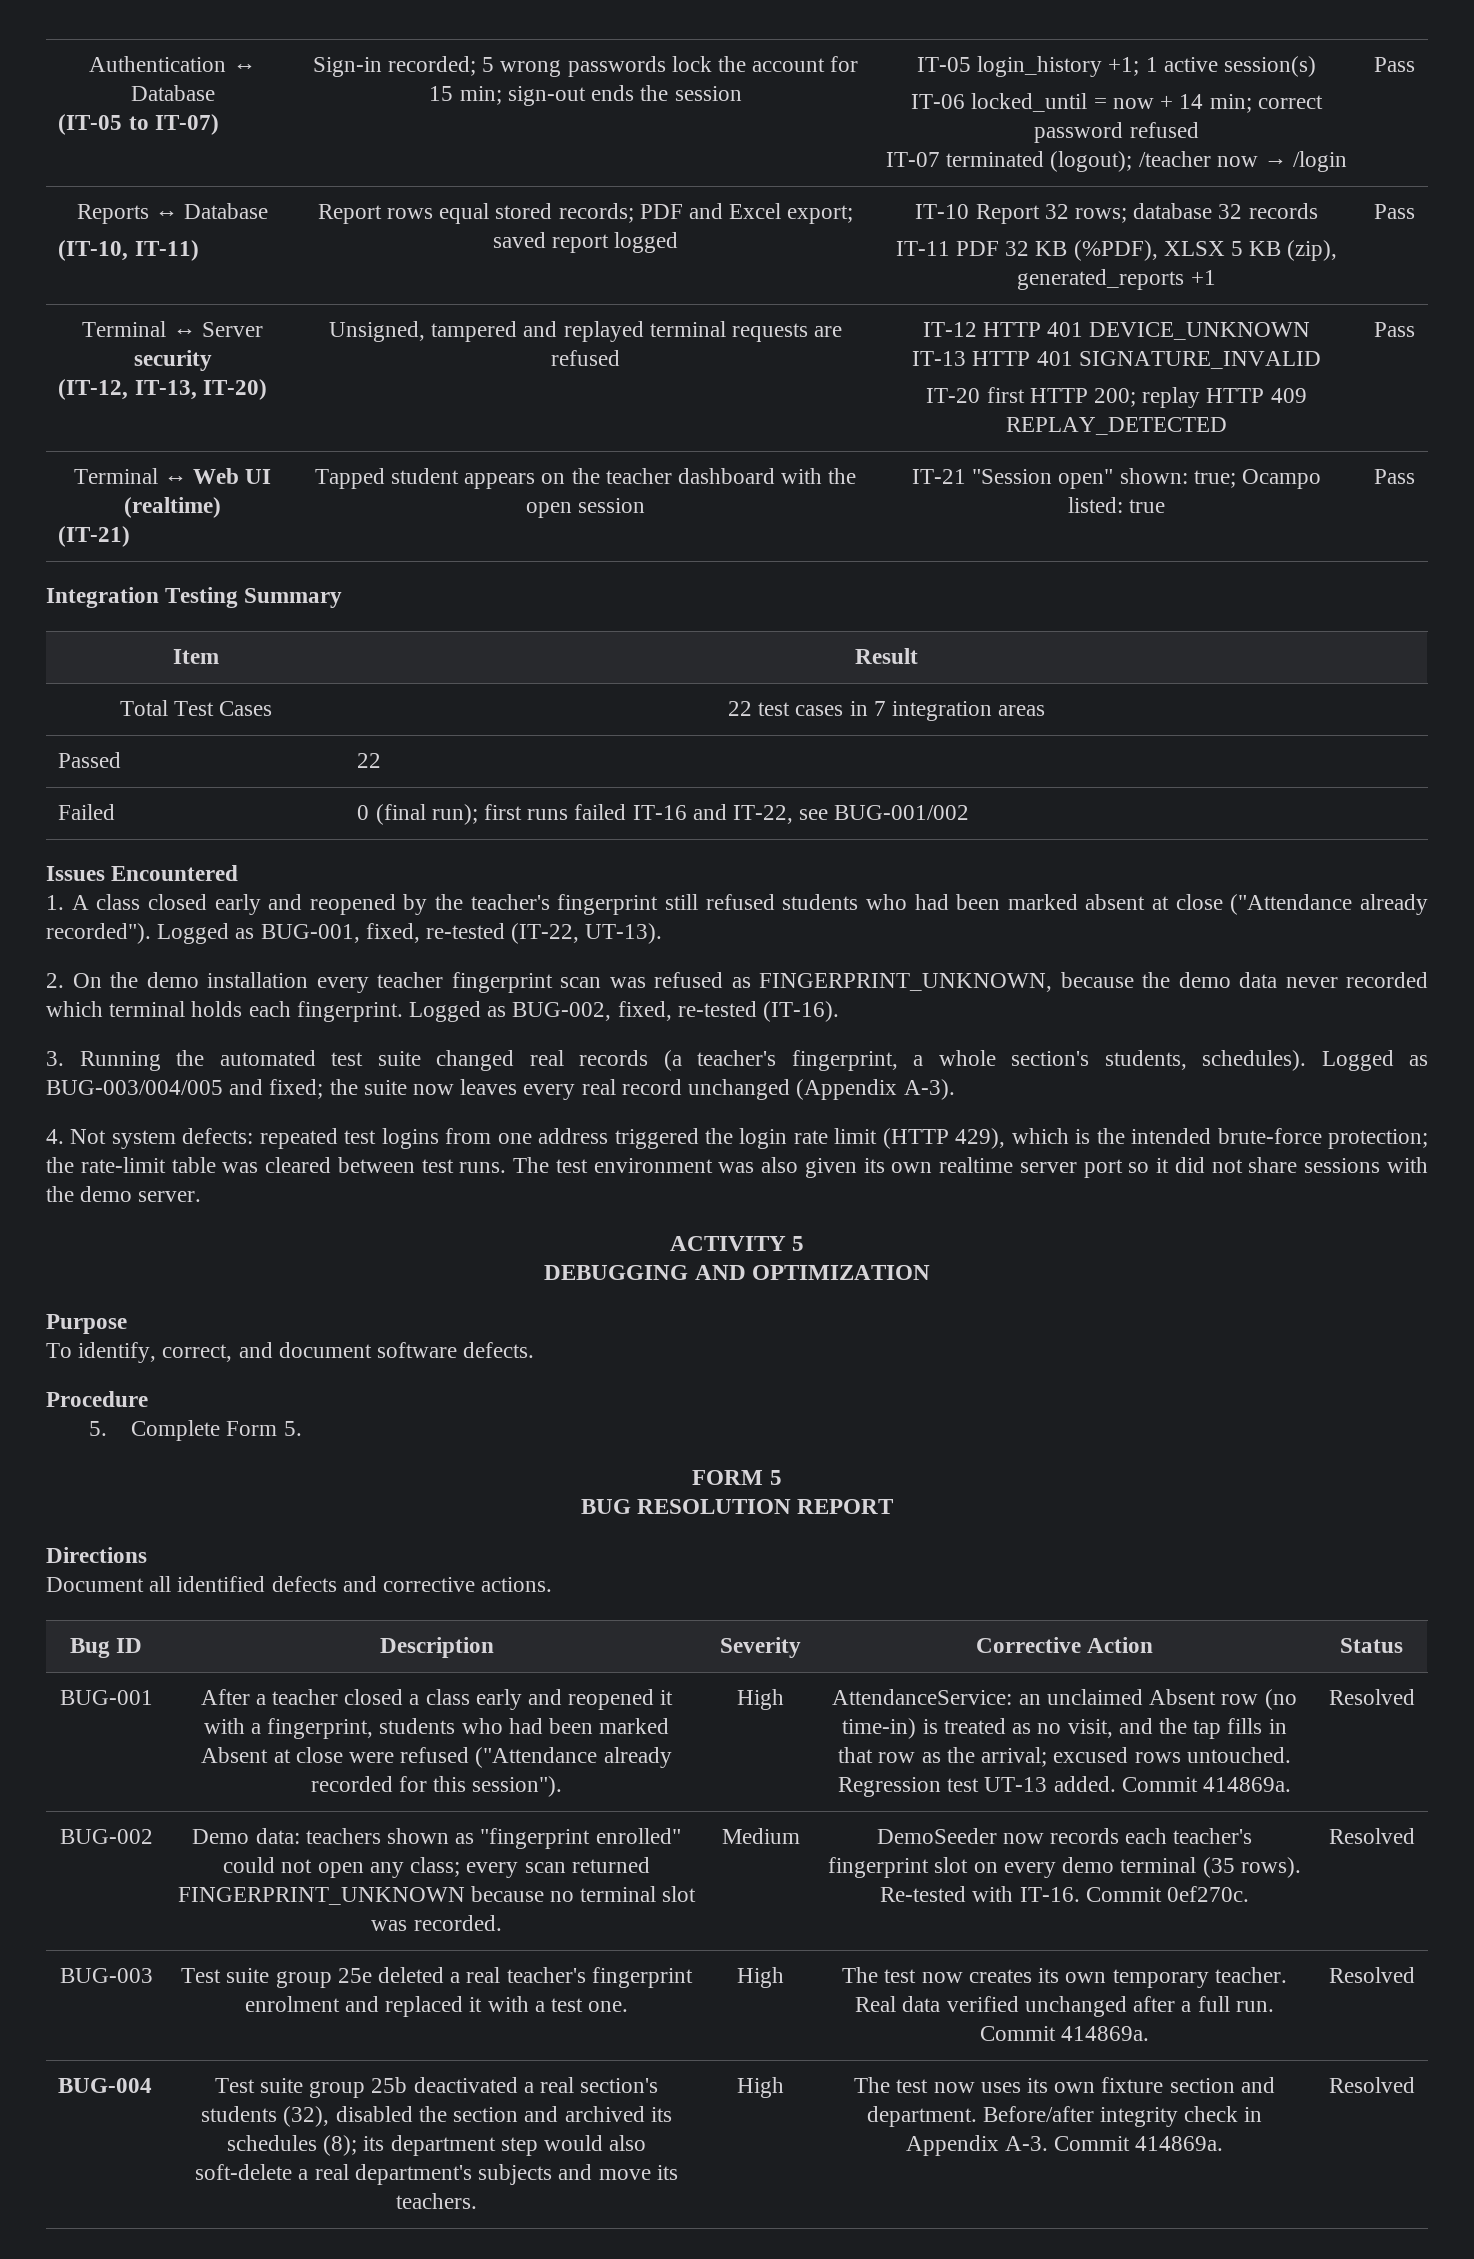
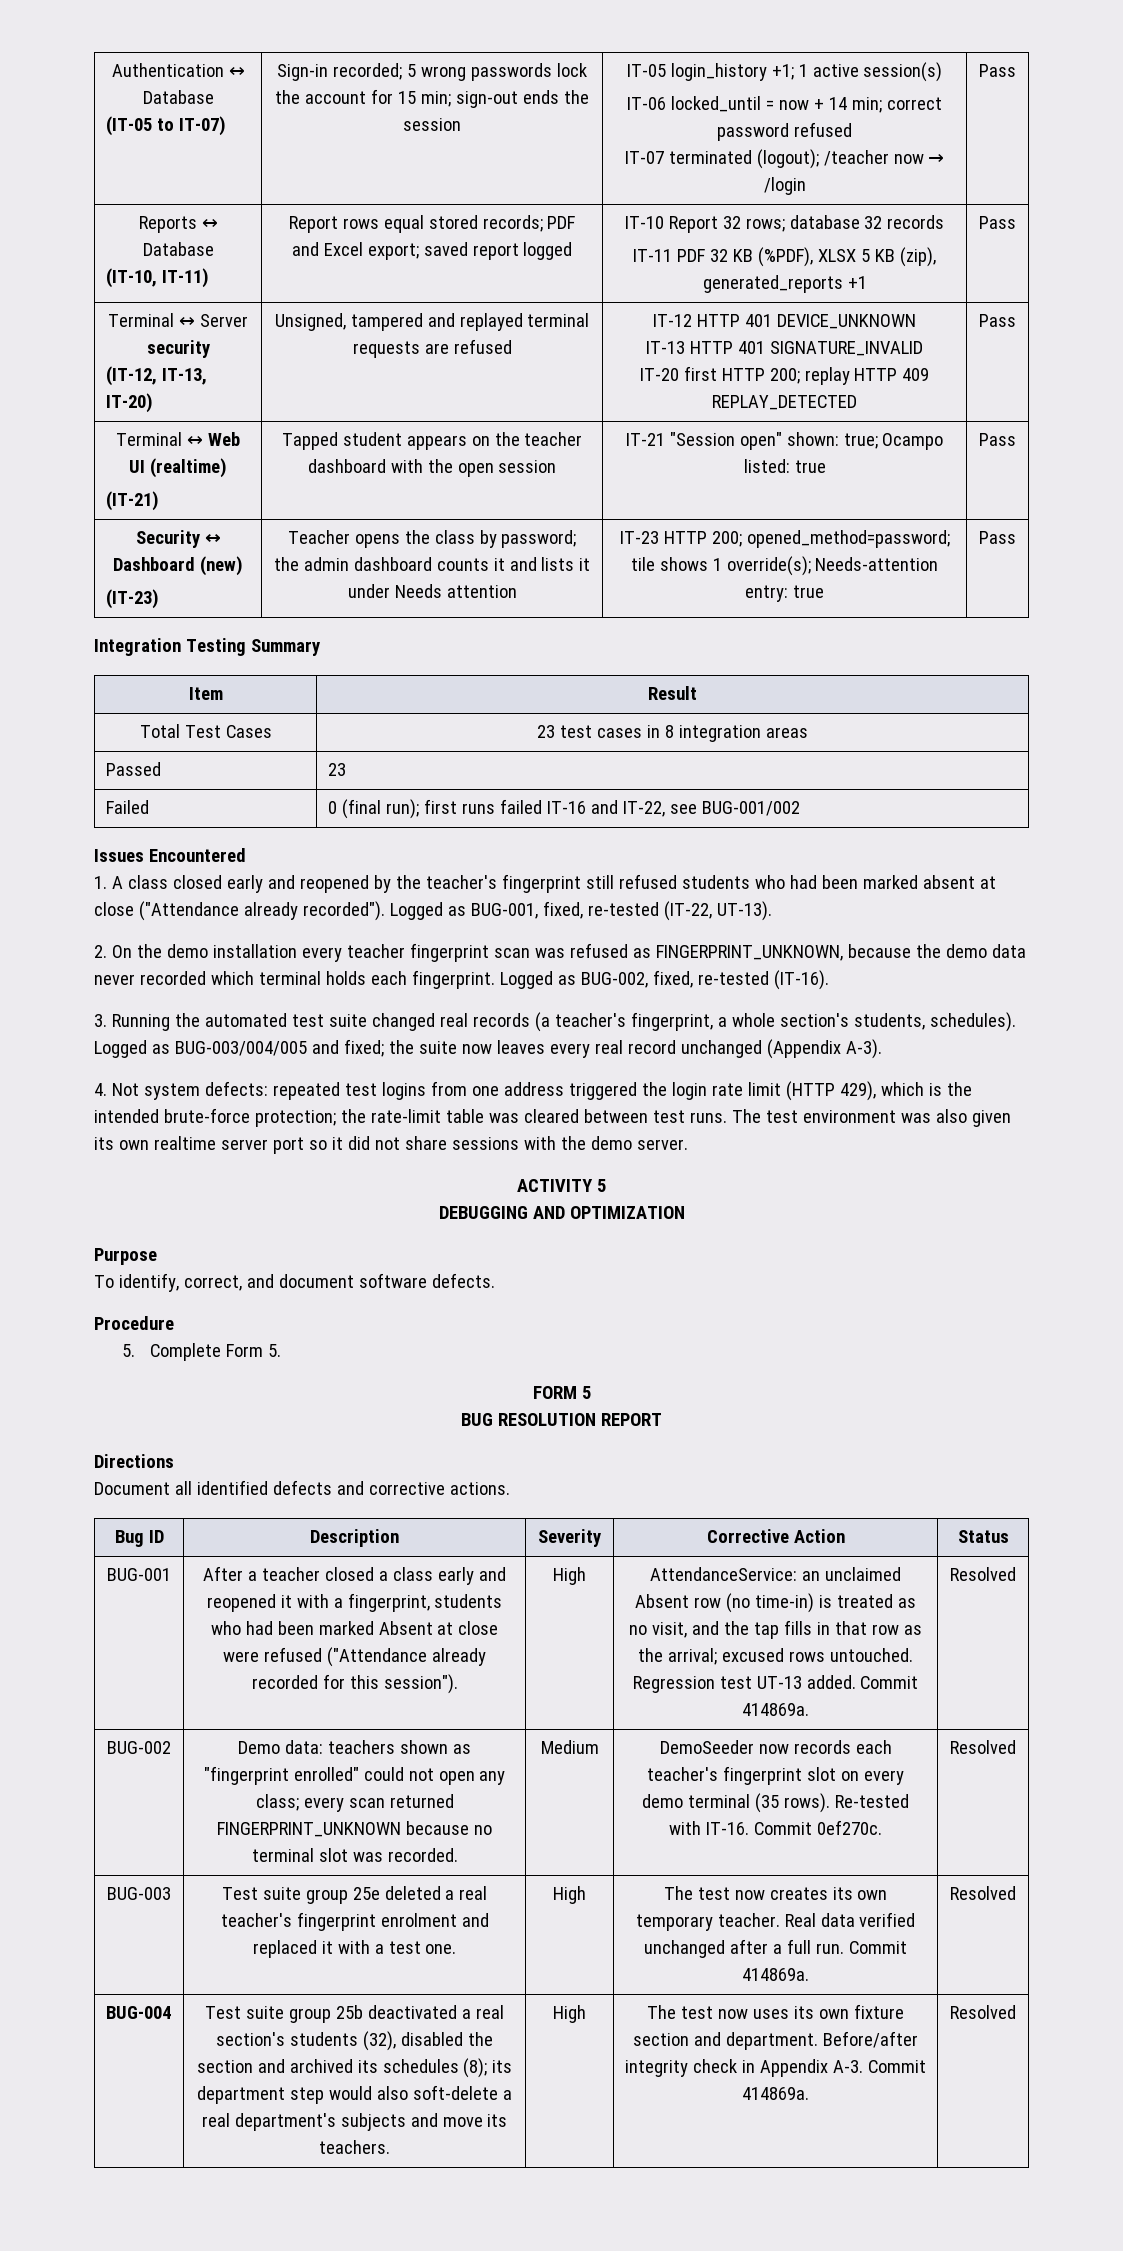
+ Security ↔ Dashboard (new)
+ (IT-23) | Teacher opens the class by password; the admin dashboard counts it and lists it under Needs attention | IT-23 HTTP 200; opened_method=password; tile shows 1 override(s); Needs-attention entry: true | Pass
- Total Test Cases | 22 test cases in 7 integration areas
+ Total Test Cases | 23 test cases in 8 integration areas
- Passed | 22
+ Passed | 23

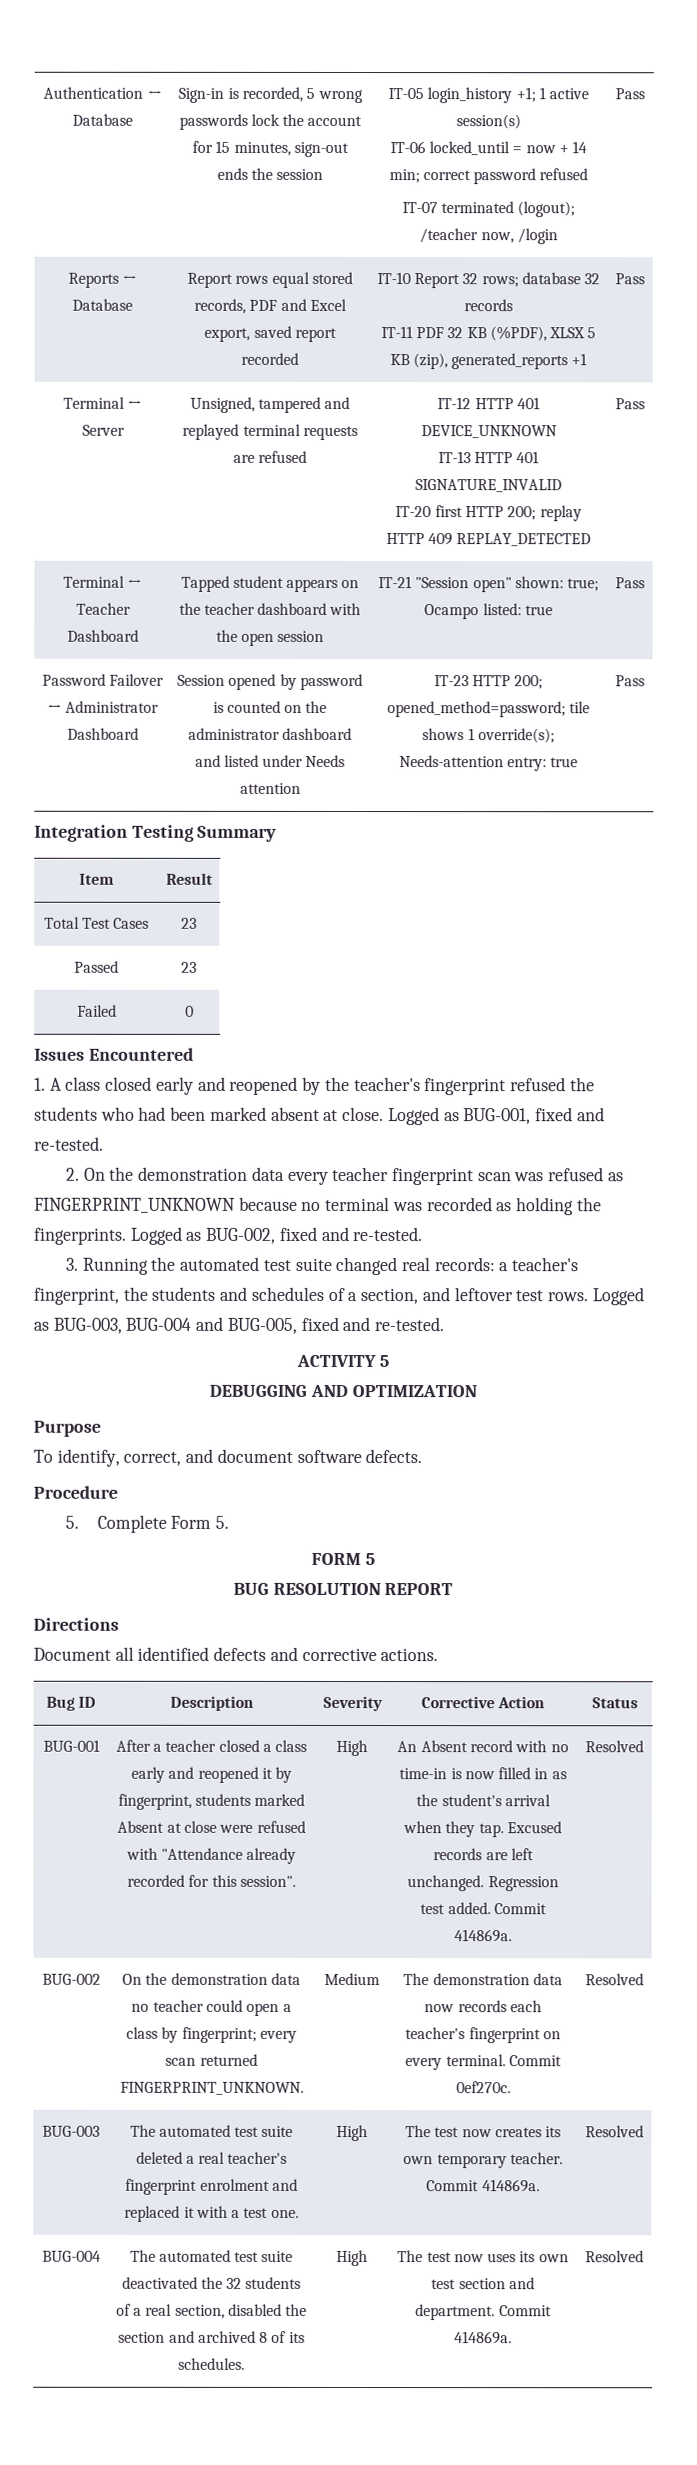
- (IT-05 to IT-07)
- Sign-in recorded; 5 wrong passwords lock the account for 15 min; sign-out ends the session
+ Sign-in is recorded, 5 wrong passwords lock the account for 15 minutes, sign-out ends the session
- IT-07 terminated (logout); /teacher now → /login
+ IT-07 terminated (logout); /teacher now, /login
- Reports ↔ Database
- (IT-10, IT-11) | Report rows equal stored records; PDF and Excel export; saved report logged | IT-10 Report 32 rows; database 32 records
+ Reports ↔ Database | Report rows equal stored records, PDF and Excel export, saved report recorded | IT-10 Report 32 rows; database 32 records
- Terminal ↔ Server security
- (IT-12, IT-13, IT-20) | Unsigned, tampered and replayed terminal requests are refused | IT-12 HTTP 401 DEVICE_UNKNOWN
+ Terminal ↔ Server | Unsigned, tampered and replayed terminal requests are refused | IT-12 HTTP 401 DEVICE_UNKNOWN
- Terminal ↔ Web UI (realtime)
- (IT-21) | Tapped student appears on the teacher dashboard with the open session | IT-21 "Session open" shown: true; Ocampo listed: true | Pass
+ Terminal ↔ Teacher Dashboard | Tapped student appears on the teacher dashboard with the open session | IT-21 "Session open" shown: true; Ocampo listed: true | Pass
- Security ↔ Dashboard (new)
- (IT-23) | Teacher opens the class by password; the admin dashboard counts it and lists it under Needs attention | IT-23 HTTP 200; opened_method=password; tile shows 1 override(s); Needs-attention entry: true | Pass
+ Password Failover ↔ Administrator Dashboard | Session opened by password is counted on the administrator dashboard and listed under Needs attention | IT-23 HTTP 200; opened_method=password; tile shows 1 override(s); Needs-attention entry: true | Pass
- Total Test Cases | 23 test cases in 8 integration areas
+ Total Test Cases | 23
  Passed | 23
- Failed | 0 (final run); first runs failed IT-16 and IT-22, see BUG-001/002
+ Failed | 0
- 1. A class closed early and reopened by the teacher's fingerprint still refused students who had been marked absent at close ("Attendance already recorded"). Logged as BUG-001, fixed, re-tested (IT-22, UT-13).
+ 1. A class closed early and reopened by the teacher's fingerprint refused the students who had been marked absent at close. Logged as BUG-001, fixed and re-tested.
- 2. On the demo installation every teacher fingerprint scan was refused as FINGERPRINT_UNKNOWN, because the demo data never recorded which terminal holds each fingerprint. Logged as BUG-002, fixed, re-tested (IT-16).
+ 2. On the demonstration data every teacher fingerprint scan was refused as FINGERPRINT_UNKNOWN because no terminal was recorded as holding the fingerprints. Logged as BUG-002, fixed and re-tested.
- 3. Running the automated test suite changed real records (a teacher's fingerprint, a whole section's students, schedules). Logged as BUG-003/004/005 and fixed; the suite now leaves every real record unchanged (Appendix A-3).
- 4. Not system defects: repeated test logins from one address triggered the login rate limit (HTTP 429), which is the intended brute-force protection; the rate-limit table was cleared between test runs. The test environment was also given its own realtime server port so it did not share sessions with the demo server.
+ 3. Running the automated test suite changed real records: a teacher's fingerprint, the students and schedules of a section, and leftover test rows. Logged as BUG-003, BUG-004 and BUG-005, fixed and re-tested.
- After a teacher closed a class early and reopened it with a fingerprint, students who had been marked Absent at close were refused ("Attendance already recorded for this session"). | High | AttendanceService: an unclaimed Absent row (no time-in) is treated as no visit, and the tap fills in that row as the arrival; excused rows untouched.
+ After a teacher closed a class early and reopened it by fingerprint, students marked Absent at close were refused with "Attendance already recorded for this session". | High | An Absent record with no time-in is now filled in as the student's arrival when they tap. Excused records are left unchanged.
- Regression test UT-13 added.
+ Regression test added.
- Demo data: teachers shown as "fingerprint enrolled" could not open any class; every scan returned FINGERPRINT_UNKNOWN because no terminal slot was recorded. | Medium | DemoSeeder now records each teacher's fingerprint slot on every demo terminal (35 rows). Re-tested with IT-16.
+ On the demonstration data no teacher could open a class by fingerprint; every scan returned FINGERPRINT_UNKNOWN. | Medium | The demonstration data now records each teacher's fingerprint on every terminal.
- BUG-003 | Test suite group 25e deleted a real teacher's fingerprint enrolment and replaced it with a test one. | High | The test now creates its own temporary teacher. Real data verified unchanged after a full run. Commit 414869a. | Resolved
- BUG-004 | Test suite group 25b deactivated a real section's students (32), disabled the section and archived its schedules (8); its department step would also soft-delete a real department's subjects and move its teachers. | High | The test now uses its own fixture section and department. Before/after integrity check in Appendix A-3. Commit 414869a. | Resolved
+ BUG-003 | The automated test suite deleted a real teacher's fingerprint enrolment and replaced it with a test one. | High | The test now creates its own temporary teacher. Commit 414869a. | Resolved
+ BUG-004 | The automated test suite deactivated the 32 students of a real section, disabled the section and archived 8 of its schedules. | High | The test now uses its own test section and department. Commit 414869a. | Resolved

